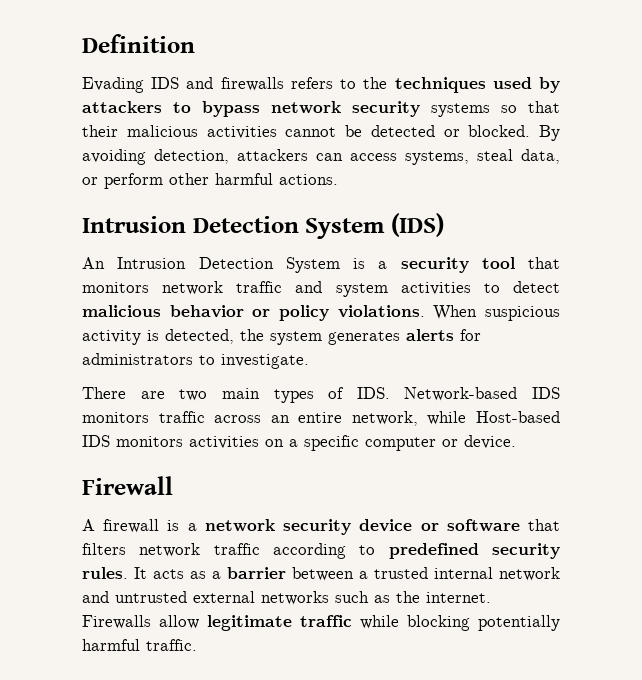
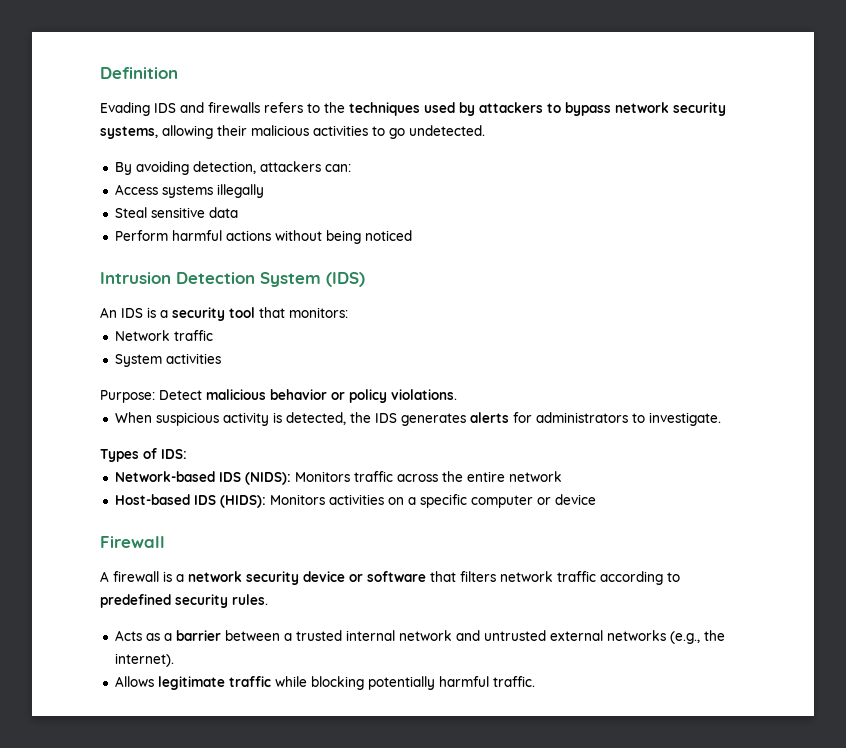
- Evading IDS and firewalls refers to the techniques used by attackers to bypass network security systems so that their malicious activities cannot be detected or blocked. By avoiding detection, attackers can access systems, steal data, or perform other harmful actions.
+ Evading IDS and firewalls refers to the techniques used by attackers to bypass network security systems, allowing their malicious activities to go undetected.
+ By avoiding detection, attackers can:
+ Access systems illegally
+ Steal sensitive data
+ Perform harmful actions without being noticed
- An Intrusion Detection System is a security tool that monitors network traffic and system activities to detect malicious behavior or policy violations. When suspicious activity is detected, the system generates alerts for administrators to investigate.
+ An IDS is a security tool that monitors:
+ Network traffic
+ System activities
+ Purpose: Detect malicious behavior or policy violations.
+ When suspicious activity is detected, the IDS generates alerts for administrators to investigate.
- There are two main types of IDS. Network-based IDS monitors traffic across an entire network, while Host-based IDS monitors activities on a specific computer or device.
+ Types of IDS:
+ Network-based IDS (NIDS): Monitors traffic across the entire network
+ Host-based IDS (HIDS): Monitors activities on a specific computer or device
- A firewall is a network security device or software that filters network traffic according to predefined security rules. It acts as a barrier between a trusted internal network and untrusted external networks such as the internet. Firewalls allow legitimate traffic while blocking potentially harmful traffic.
+ A firewall is a network security device or software that filters network traffic according to predefined security rules.
+ Acts as a barrier between a trusted internal network and untrusted external networks (e.g., the internet).
+ Allows legitimate traffic while blocking potentially harmful traffic.

